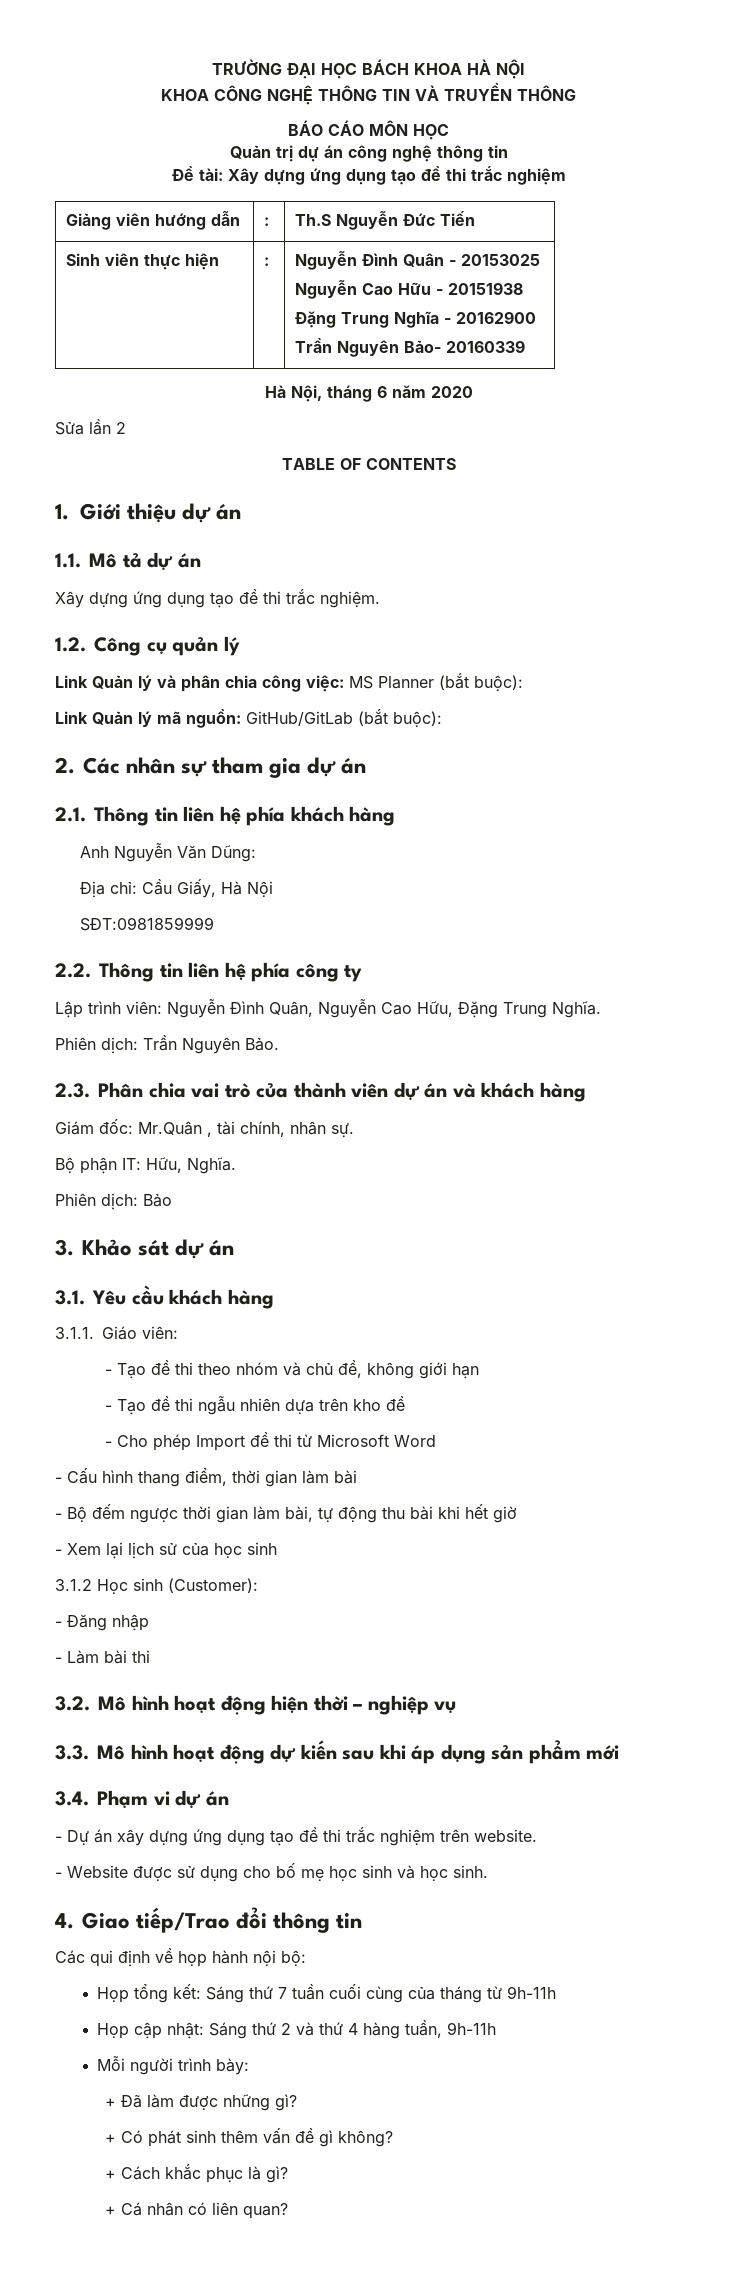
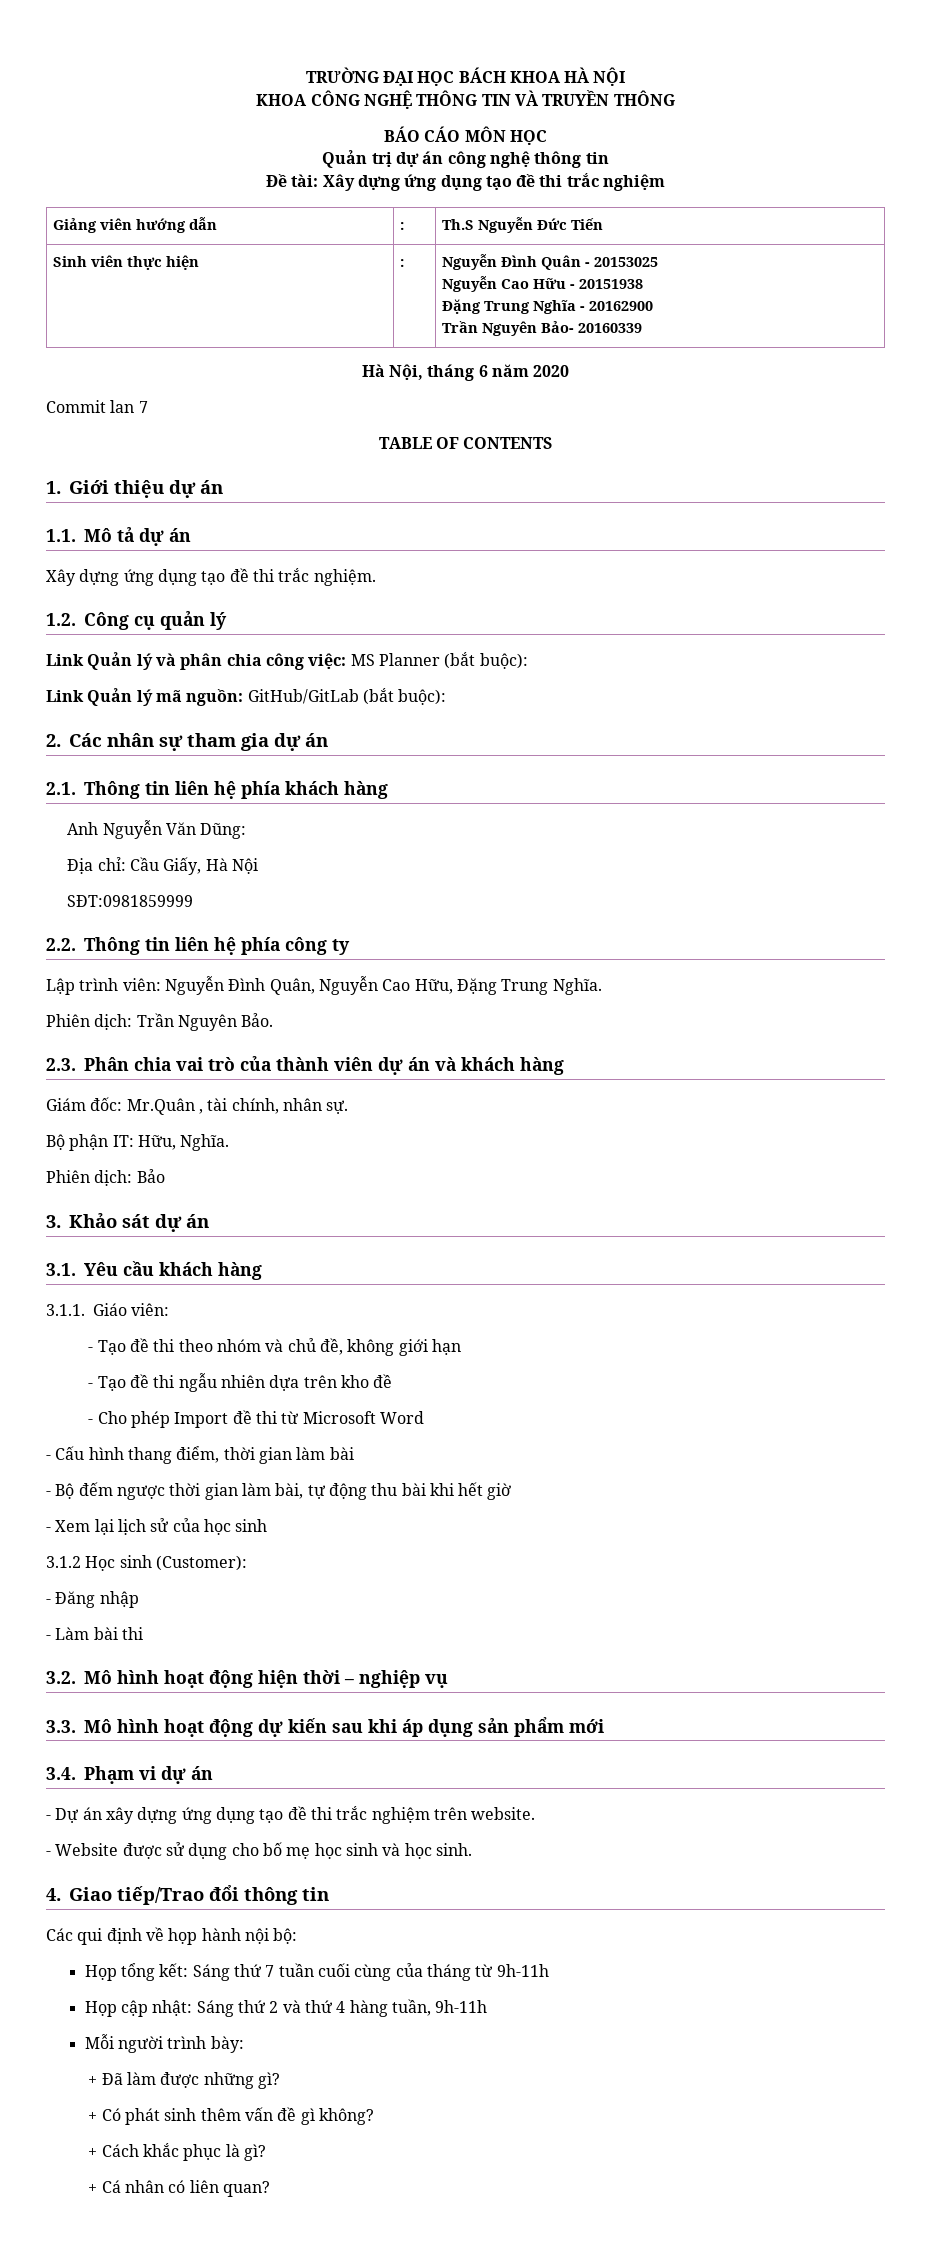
- Sửa lần 2
+ Commit lan 7

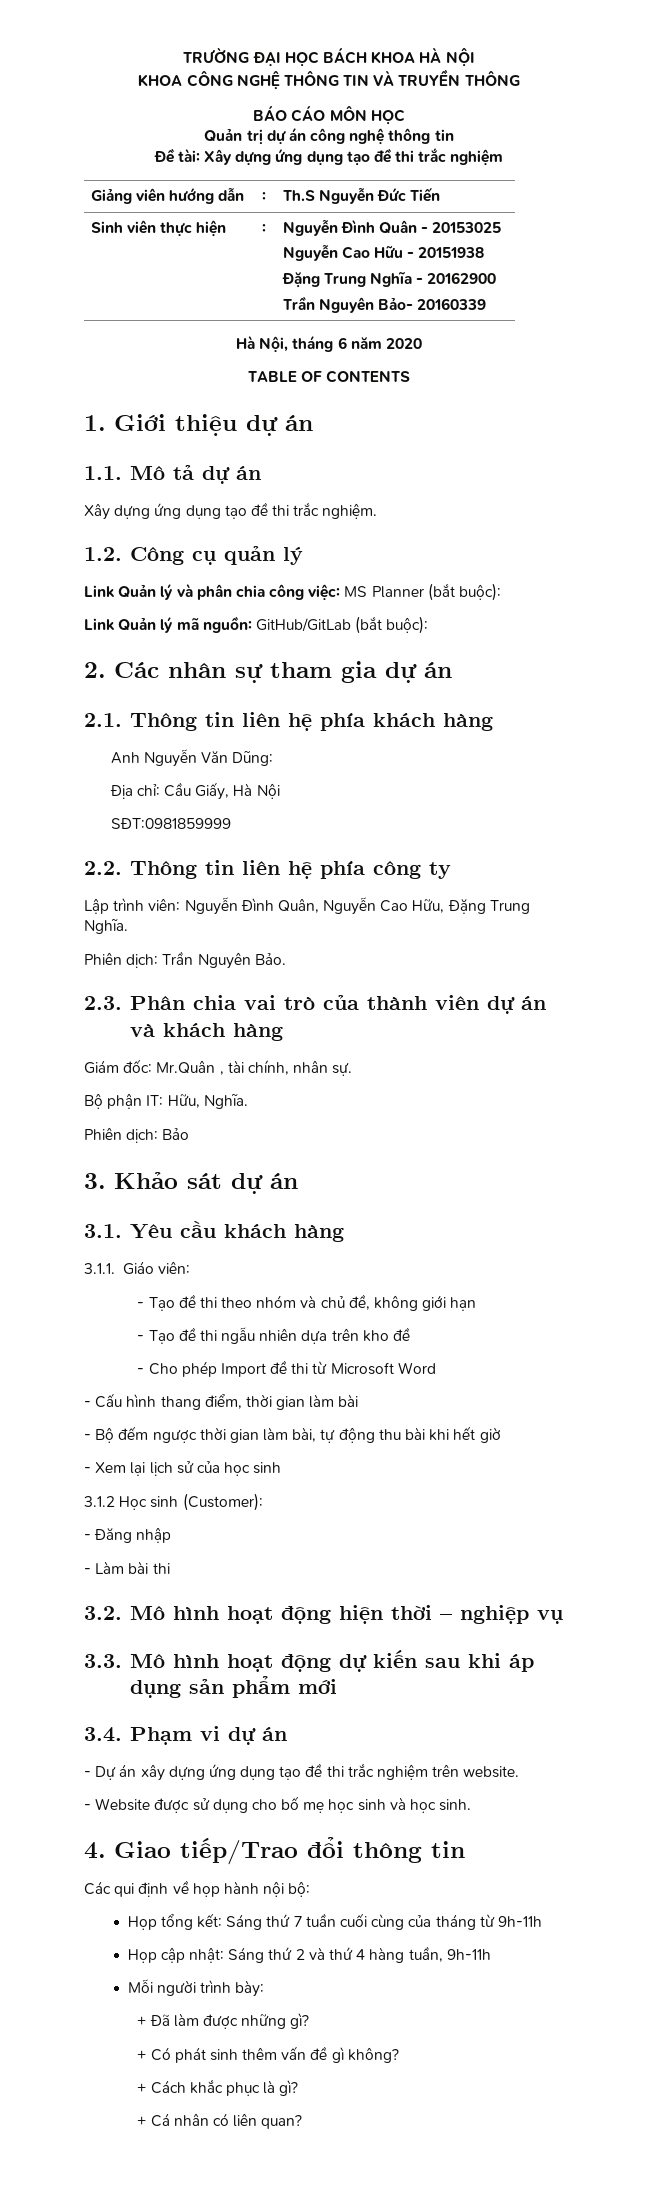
- Commit lan 7

